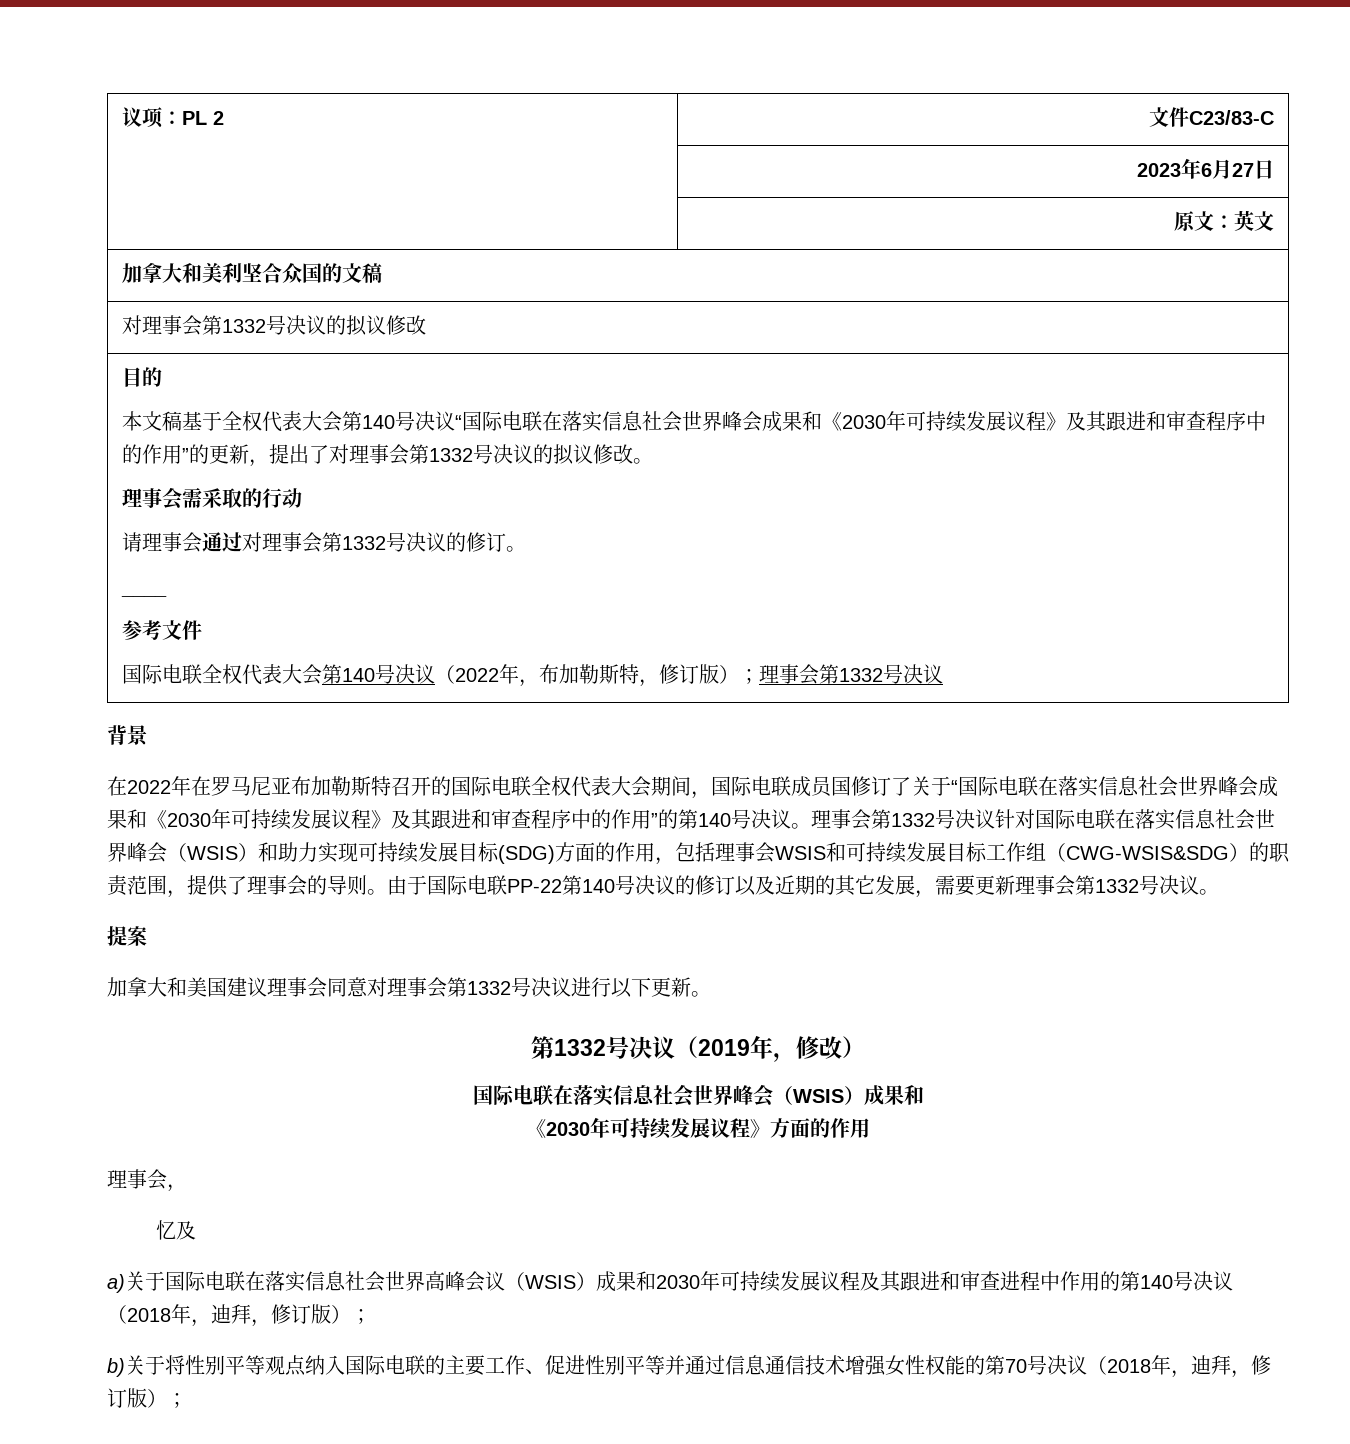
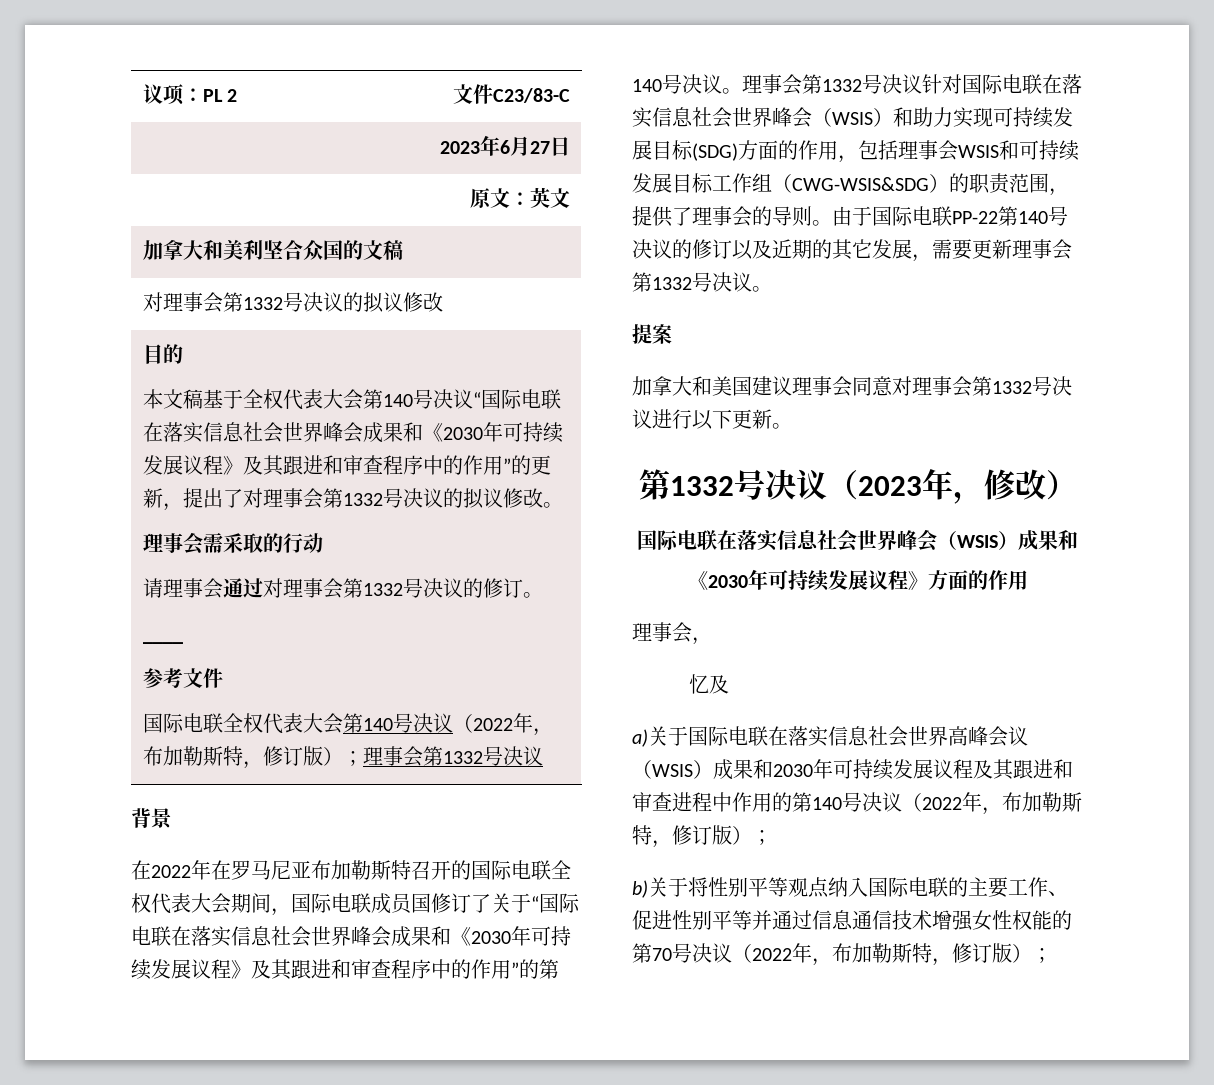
- 第1332号决议（2019年，修改）
+ 第1332号决议（2023年，修改）
- a)关于国际电联在落实信息社会世界高峰会议（WSIS）成果和2030年可持续发展议程及其跟进和审查进程中作用的第140号决议（2018年，迪拜，修订版）；
+ a)关于国际电联在落实信息社会世界高峰会议（WSIS）成果和2030年可持续发展议程及其跟进和审查进程中作用的第140号决议（2022年，布加勒斯特，修订版）；
- b)关于将性别平等观点纳入国际电联的主要工作、促进性别平等并通过信息通信技术增强女性权能的第70号决议（2018年，迪拜，修订版）；
+ b)关于将性别平等观点纳入国际电联的主要工作、促进性别平等并通过信息通信技术增强女性权能的第70号决议（2022年，布加勒斯特，修订版）；

